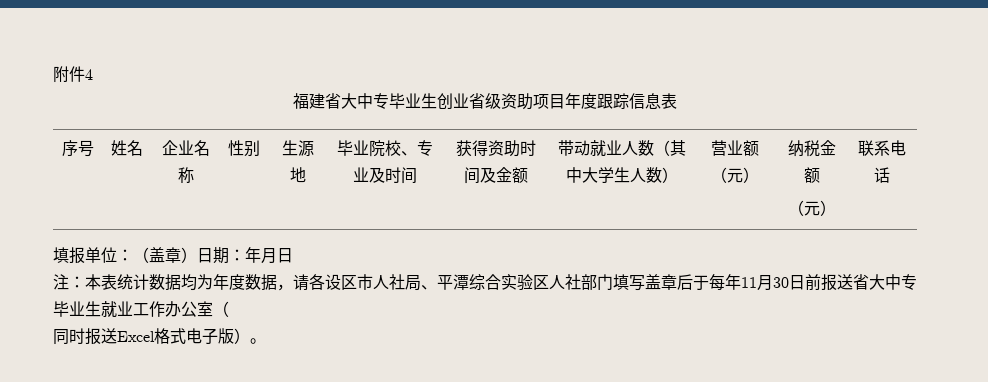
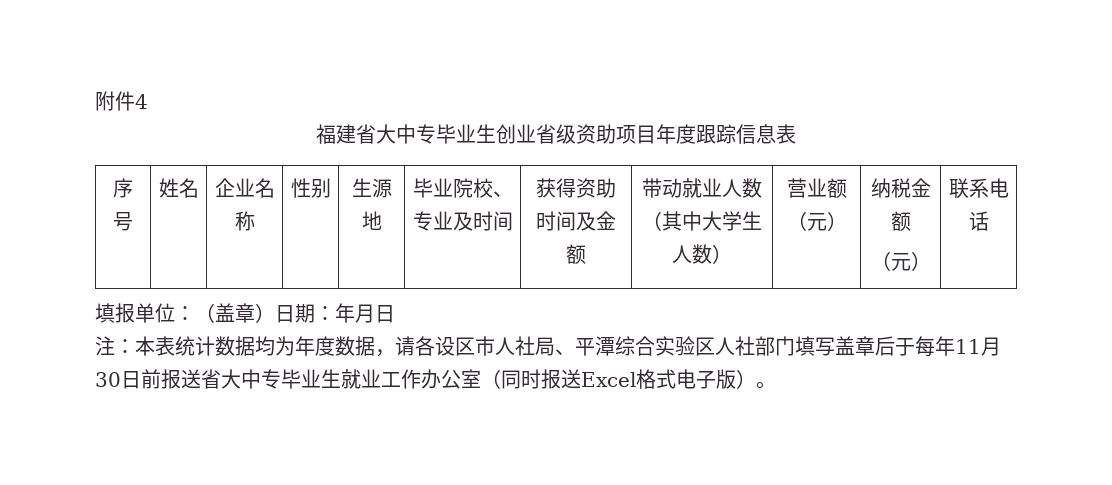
- 注：本表统计数据均为年度数据，请各设区市人社局、平潭综合实验区人社部门填写盖章后于每年11月30日前报送省大中专毕业生就业工作办公室（
- 同时报送Excel格式电子版）。
+ 注：本表统计数据均为年度数据，请各设区市人社局、平潭综合实验区人社部门填写盖章后于每年11月30日前报送省大中专毕业生就业工作办公室（同时报送Excel格式电子版）。

